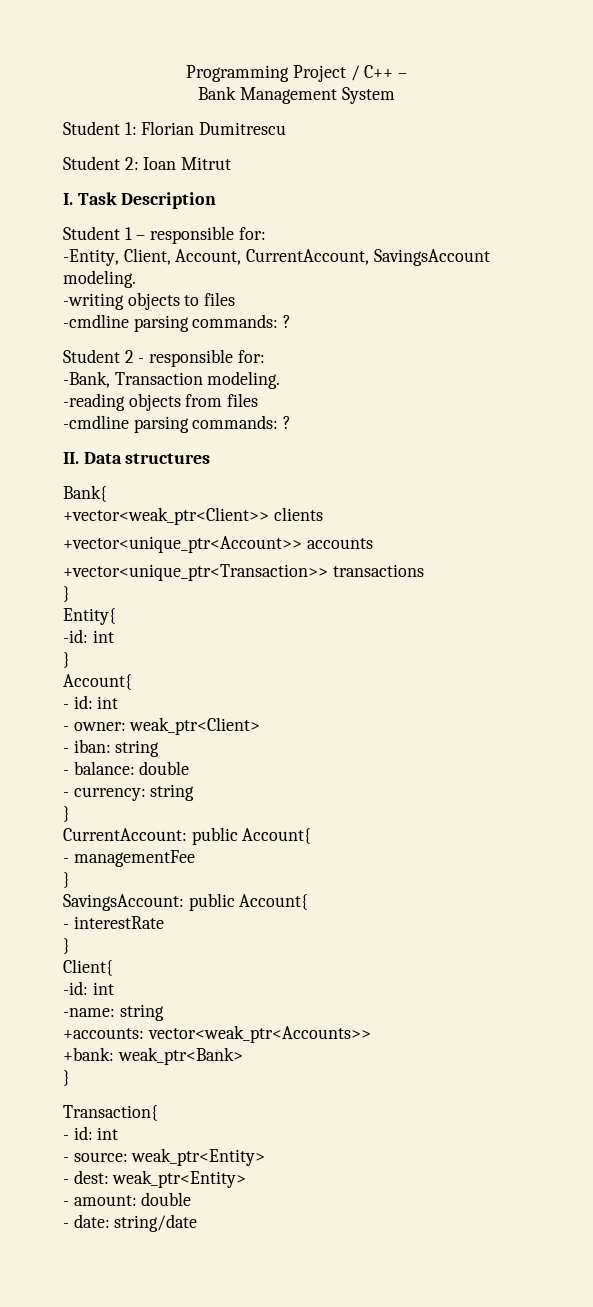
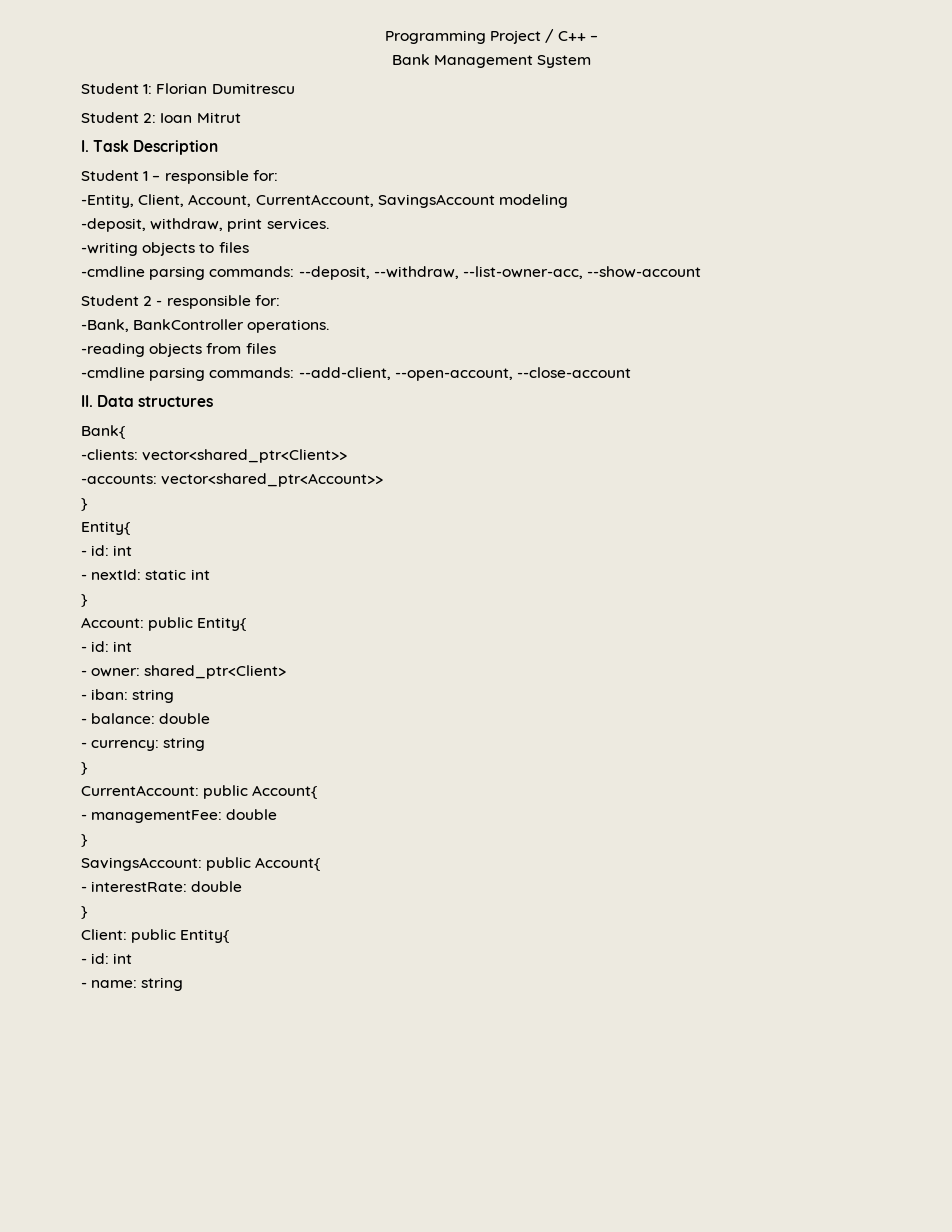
- -Entity, Client, Account, CurrentAccount, SavingsAccount modeling.
+ -Entity, Client, Account, CurrentAccount, SavingsAccount modeling
+ -deposit, withdraw, print services.
  -writing objects to files
- -cmdline parsing commands: ?
+ -cmdline parsing commands: --deposit, --withdraw, --list-owner-acc, --show-account
- -Bank, Transaction modeling.
+ -Bank, BankController operations.
  -reading objects from files
- -cmdline parsing commands: ?
+ -cmdline parsing commands: --add-client, --open-account, --close-account
- +vector<weak_ptr<Client>> clients
- +vector<unique_ptr<Account>> accounts
- +vector<unique_ptr<Transaction>> transactions
+ -clients: vector<shared_ptr<Client>>
+ -accounts: vector<shared_ptr<Account>>
  }
  Entity{
- -id: int
+ - id: int
+ - nextId: static int
  }
- Account{
+ Account: public Entity{
- - owner: weak_ptr<Client>
+ - owner: shared_ptr<Client>
- - managementFee
+ - managementFee: double
- - interestRate
+ - interestRate: double
  }
- Client{
- -id: int
- -name: string
- +accounts: vector<weak_ptr<Accounts>>
- +bank: weak_ptr<Bank>
- }
- Transaction{
+ Client: public Entity{
  - id: int
- - source: weak_ptr<Entity>
- - dest: weak_ptr<Entity>
- - amount: double
- - date: string/date
+ - name: string

